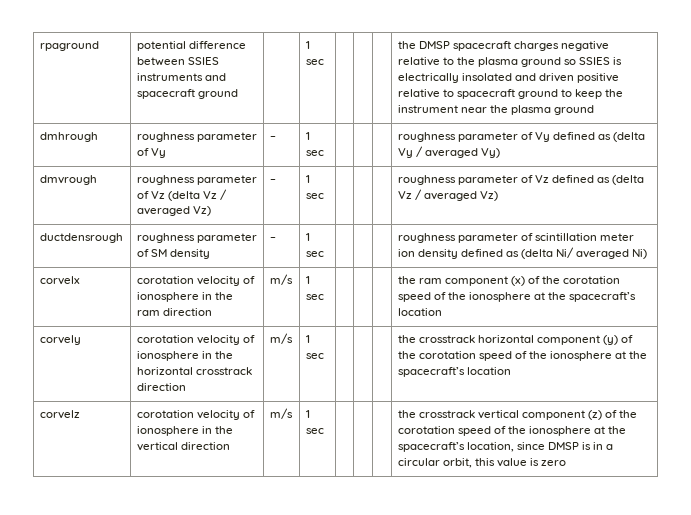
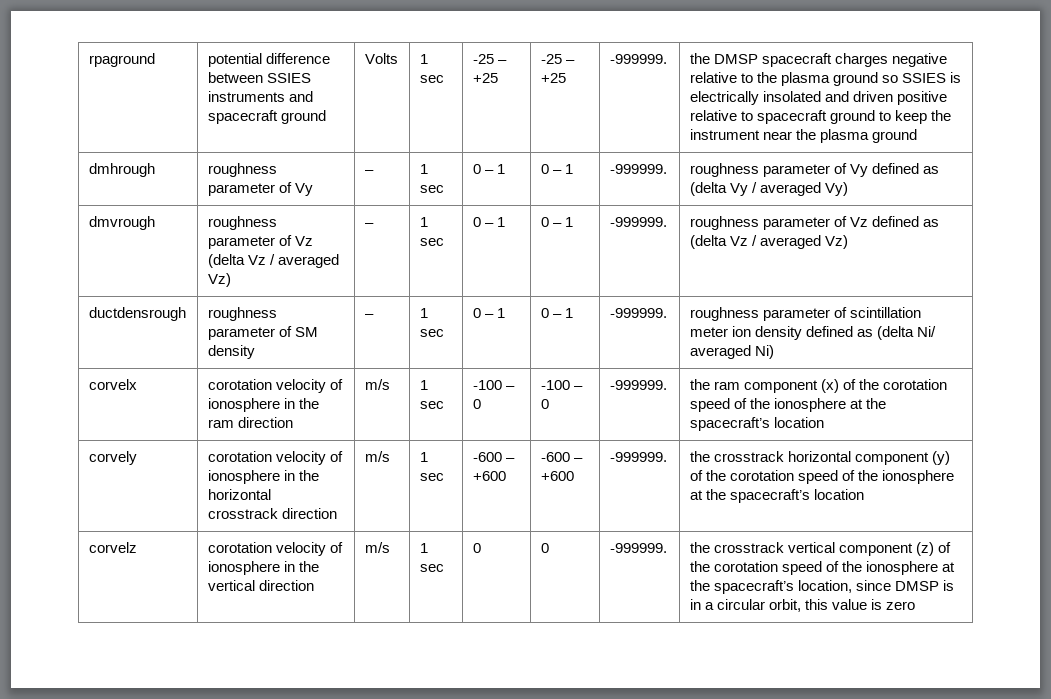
- potential difference between SSIES instruments and spacecraft ground | | 1 sec
+ potential difference between SSIES instruments and spacecraft ground | Volts | 1 sec | -25 – +25 | -25 – +25 | -999999.
- dmhrough | roughness parameter of Vy | – | 1 sec | | | | roughness parameter of Vy defined as (delta Vy / averaged Vy)
+ dmhrough | roughness parameter of Vy | – | 1 sec | 0 – 1 | 0 – 1 | -999999. | roughness parameter of Vy defined as (delta Vy / averaged Vy)
- dmvrough | roughness parameter of Vz (delta Vz / averaged Vz) | – | 1 sec | | | | roughness parameter of Vz defined as (delta Vz / averaged Vz)
+ dmvrough | roughness parameter of Vz (delta Vz / averaged Vz) | – | 1 sec | 0 – 1 | 0 – 1 | -999999. | roughness parameter of Vz defined as (delta Vz / averaged Vz)
- ductdensrough | roughness parameter of SM density | – | 1 sec | | | | roughness parameter of scintillation meter ion density defined as (delta Ni/ averaged Ni)
+ ductdensrough | roughness parameter of SM density | – | 1 sec | 0 – 1 | 0 – 1 | -999999. | roughness parameter of scintillation meter ion density defined as (delta Ni/ averaged Ni)
- corvelx | corotation velocity of ionosphere in the ram direction | m/s | 1 sec | | | | the ram component (x) of the corotation speed of the ionosphere at the spacecraft’s location
+ corvelx | corotation velocity of ionosphere in the ram direction | m/s | 1 sec | -100 – 0 | -100 – 0 | -999999. | the ram component (x) of the corotation speed of the ionosphere at the spacecraft’s location
- corvely | corotation velocity of ionosphere in the horizontal crosstrack direction | m/s | 1 sec | | | | the crosstrack horizontal component (y) of the corotation speed of the ionosphere at the spacecraft’s location
+ corvely | corotation velocity of ionosphere in the horizontal crosstrack direction | m/s | 1 sec | -600 – +600 | -600 – +600 | -999999. | the crosstrack horizontal component (y) of the corotation speed of the ionosphere at the spacecraft’s location
+ 0 | 0 | -999999.

